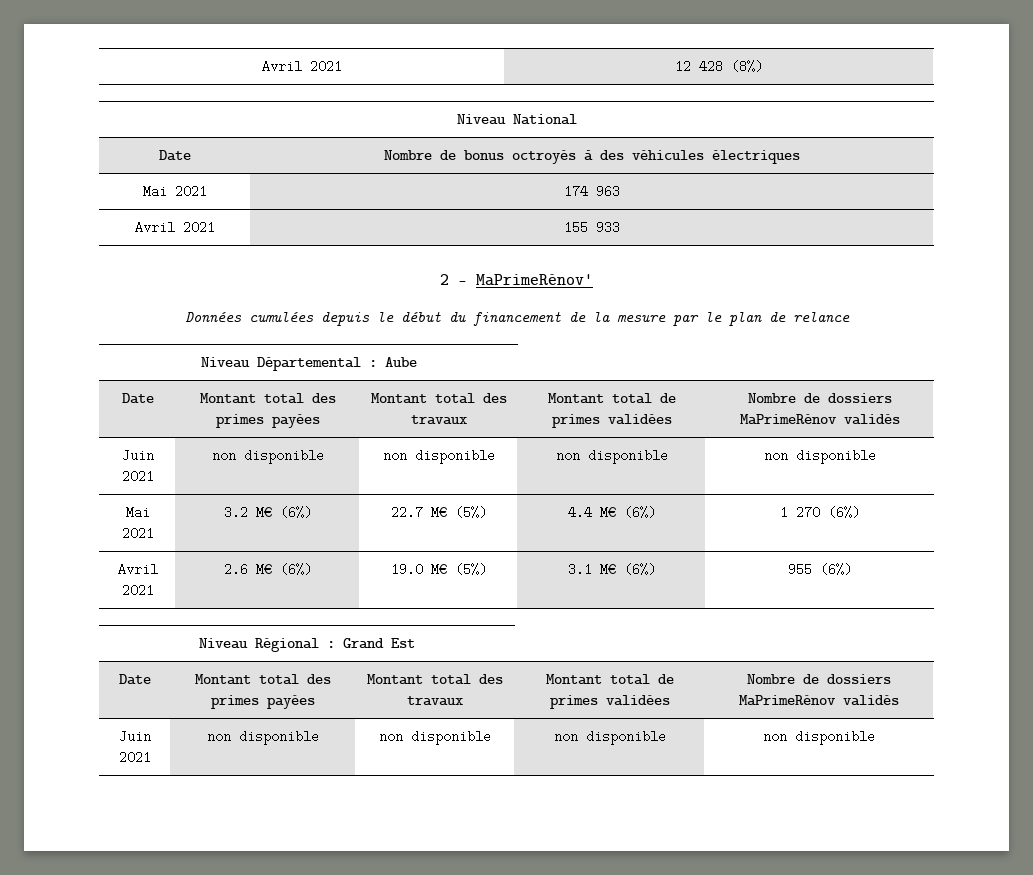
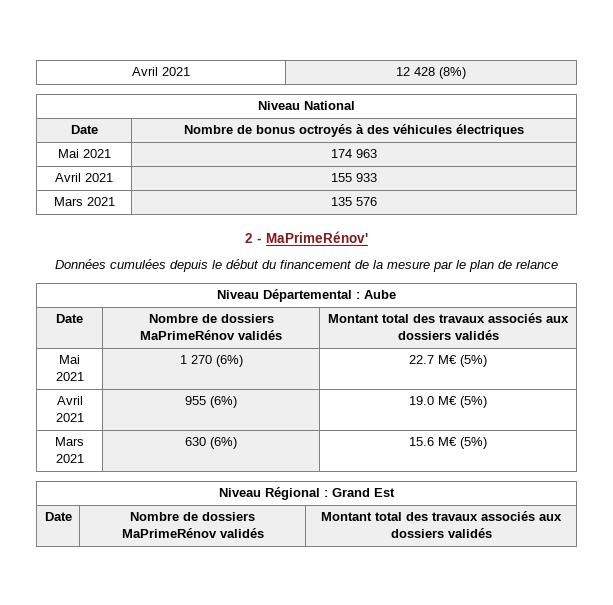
+ Mars 2021 | 135 576
  Niveau Départemental : Aube
- Date | Montant total des primes payées | Montant total des travaux | Montant total de primes validées | Nombre de dossiers MaPrimeRénov validés
- Juin 2021 | non disponible | non disponible | non disponible | non disponible
- Mai 2021 | 3.2 M€ (6%) | 22.7 M€ (5%) | 4.4 M€ (6%) | 1 270 (6%)
- Avril 2021 | 2.6 M€ (6%) | 19.0 M€ (5%) | 3.1 M€ (6%) | 955 (6%)
+ Date | Nombre de dossiers MaPrimeRénov validés | Montant total des travaux associés aux dossiers validés
+ Mai 2021 | 1 270 (6%) | 22.7 M€ (5%)
+ Avril 2021 | 955 (6%) | 19.0 M€ (5%)
+ Mars 2021 | 630 (6%) | 15.6 M€ (5%)
  Niveau Régional : Grand Est
- Date | Montant total des primes payées | Montant total des travaux | Montant total de primes validées | Nombre de dossiers MaPrimeRénov validés
- Juin 2021 | non disponible | non disponible | non disponible | non disponible
+ Date | Nombre de dossiers MaPrimeRénov validés | Montant total des travaux associés aux dossiers validés

